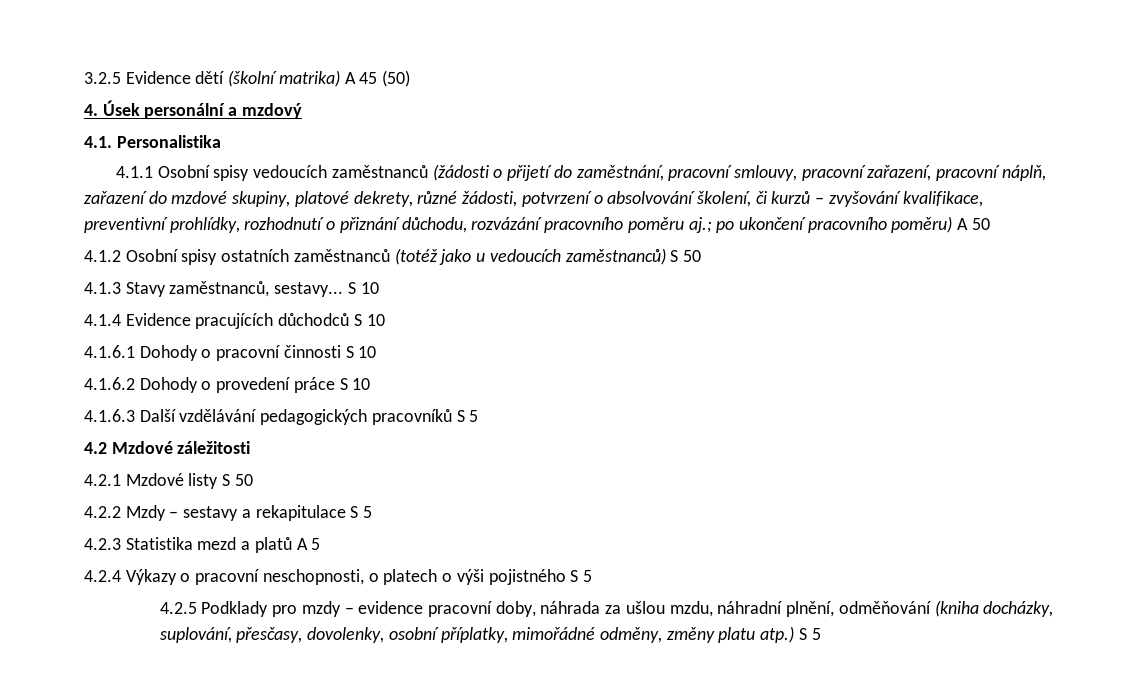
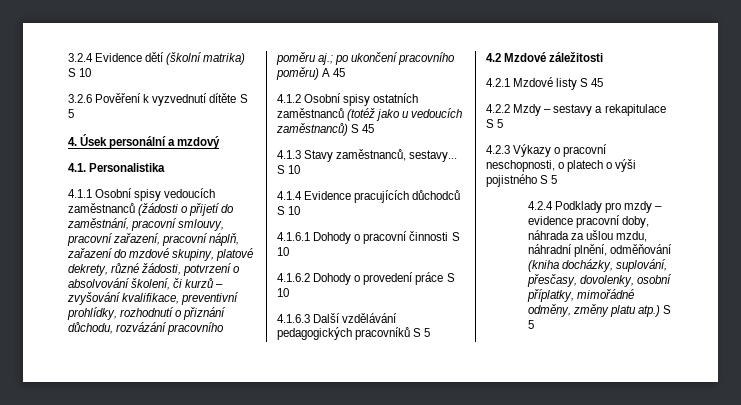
- 3.2.5 Evidence dětí (školní matrika) A 45 (50)
+ 3.2.4 Evidence dětí (školní matrika) S 10
+ 3.2.6 Pověření k vyzvednutí dítěte S 5
- 4.1.1 Osobní spisy vedoucích zaměstnanců (žádosti o přijetí do zaměstnání, pracovní smlouvy, pracovní zařazení, pracovní náplň, zařazení do mzdové skupiny, platové dekrety, různé žádosti, potvrzení o absolvování školení, či kurzů – zvyšování kvalifikace, preventivní prohlídky, rozhodnutí o přiznání důchodu, rozvázání pracovního poměru aj.; po ukončení pracovního poměru) A 50
+ 4.1.1 Osobní spisy vedoucích zaměstnanců (žádosti o přijetí do zaměstnání, pracovní smlouvy, pracovní zařazení, pracovní náplň, zařazení do mzdové skupiny, platové dekrety, různé žádosti, potvrzení o absolvování školení, či kurzů – zvyšování kvalifikace, preventivní prohlídky, rozhodnutí o přiznání důchodu, rozvázání pracovního poměru aj.; po ukončení pracovního poměru) A 45
- 4.1.2 Osobní spisy ostatních zaměstnanců (totéž jako u vedoucích zaměstnanců) S 50
+ 4.1.2 Osobní spisy ostatních zaměstnanců (totéž jako u vedoucích zaměstnanců) S 45
- 4.2.1 Mzdové listy S 50
+ 4.2.1 Mzdové listy S 45
- 4.2.3 Statistika mezd a platů A 5
- 4.2.4 Výkazy o pracovní neschopnosti, o platech o výši pojistného S 5
+ 4.2.3 Výkazy o pracovní neschopnosti, o platech o výši pojistného S 5
- 4.2.5 Podklady pro mzdy – evidence pracovní doby, náhrada za ušlou mzdu, náhradní plnění, odměňování (kniha docházky, suplování, přesčasy, dovolenky, osobní příplatky, mimořádné odměny, změny platu atp.)
+ 4.2.4 Podklady pro mzdy – evidence pracovní doby, náhrada za ušlou mzdu, náhradní plnění, odměňování (kniha docházky, suplování, přesčasy, dovolenky, osobní příplatky, mimořádné odměny, změny platu atp.)

